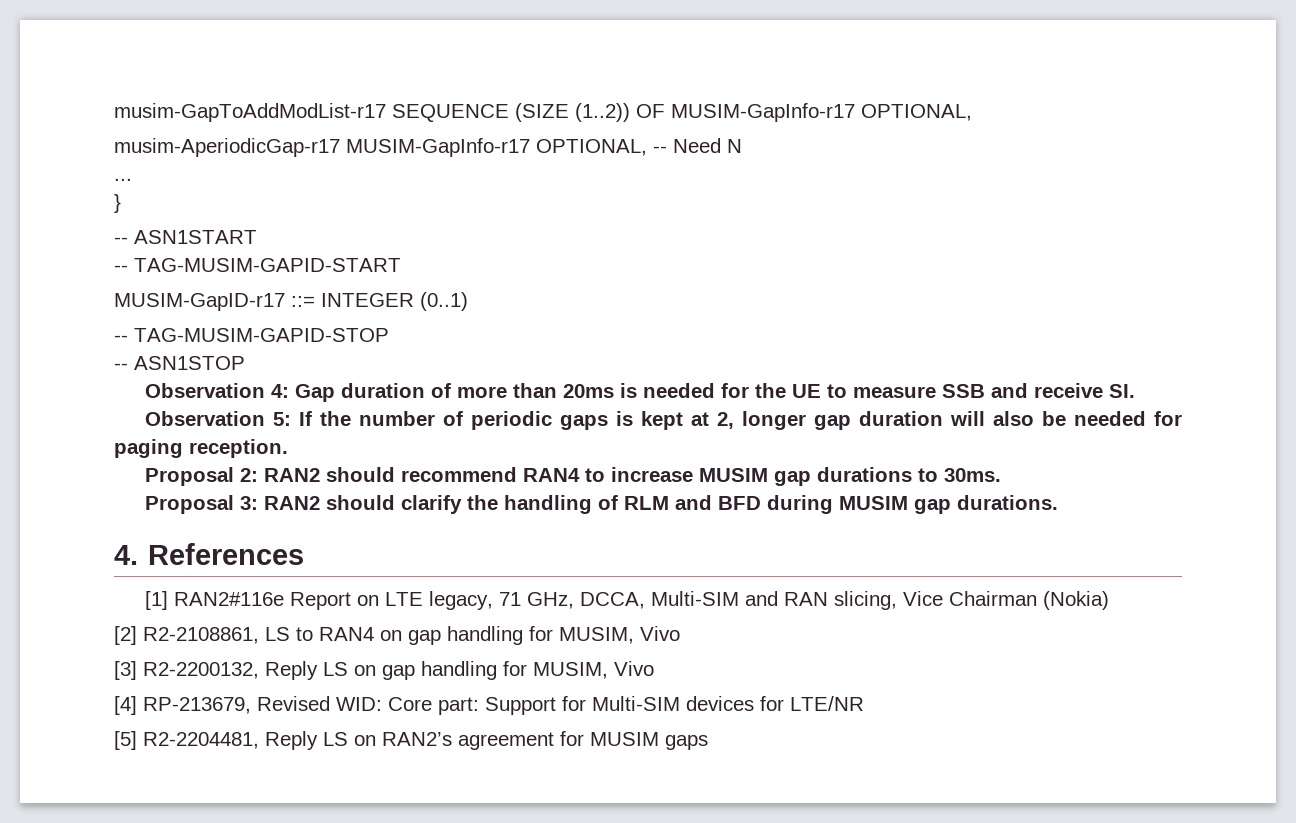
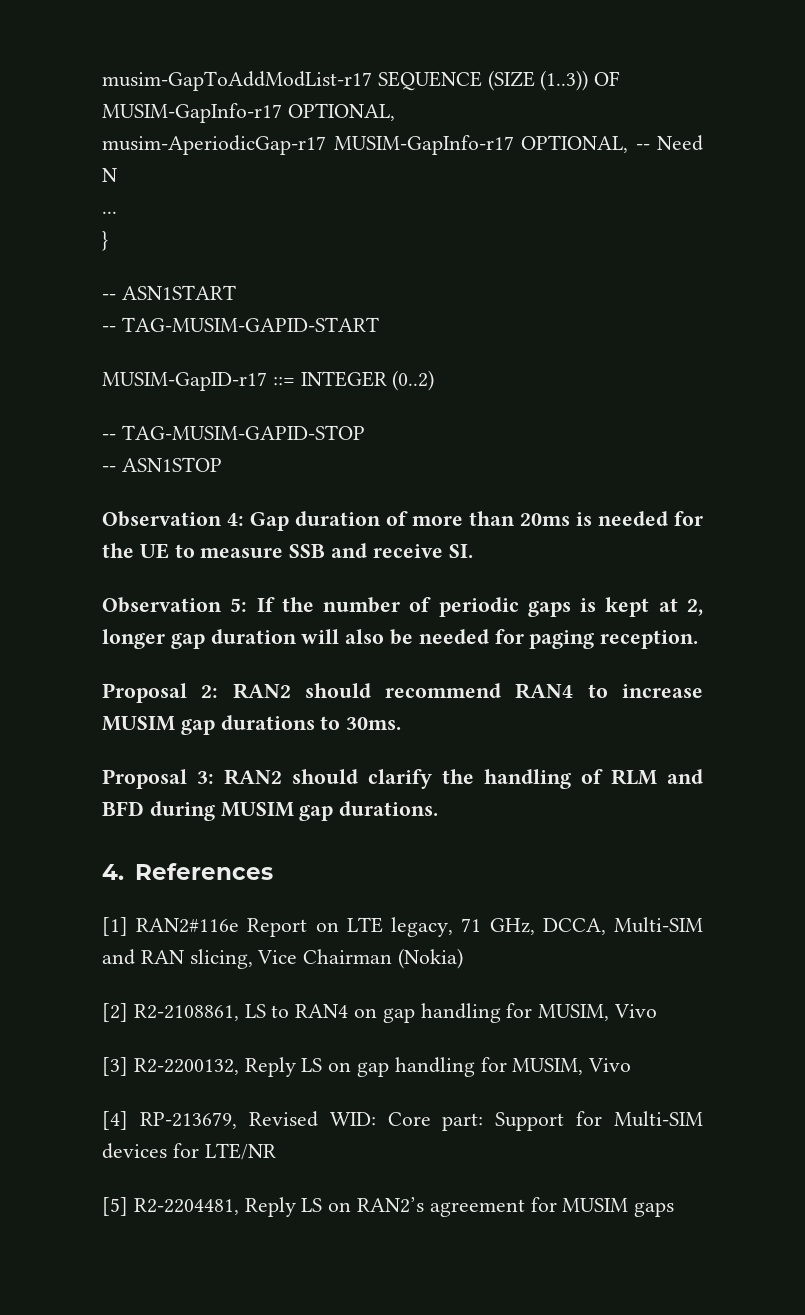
- musim-GapToAddModList-r17 SEQUENCE (SIZE (1..2)) OF MUSIM-GapInfo-r17 OPTIONAL,
+ musim-GapToAddModList-r17 SEQUENCE (SIZE (1..3)) OF MUSIM-GapInfo-r17 OPTIONAL,
- MUSIM-GapID-r17 ::= INTEGER (0..1)
+ MUSIM-GapID-r17 ::= INTEGER (0..2)

